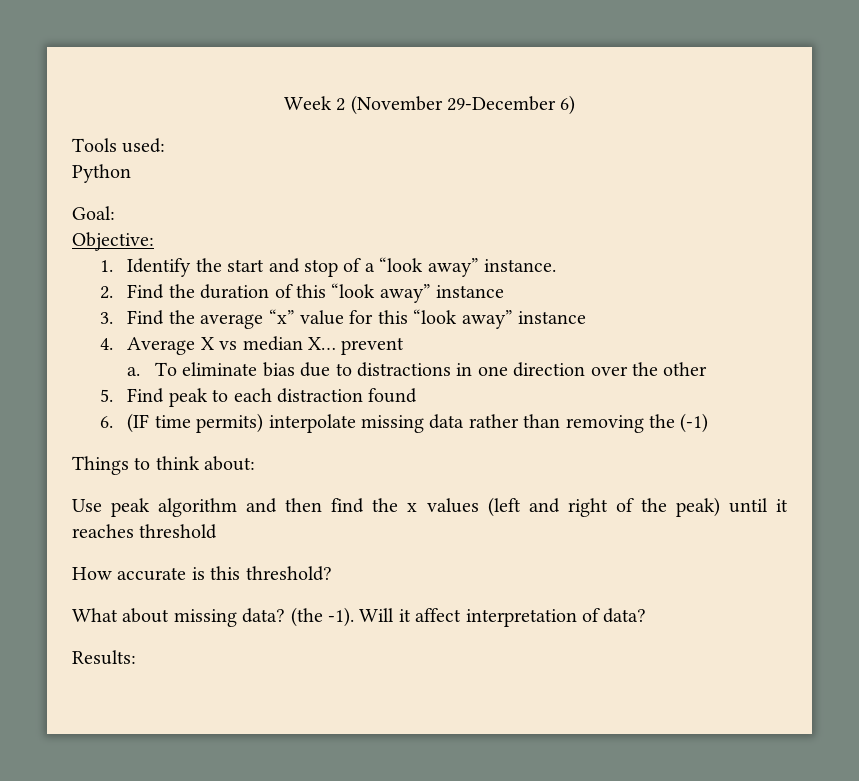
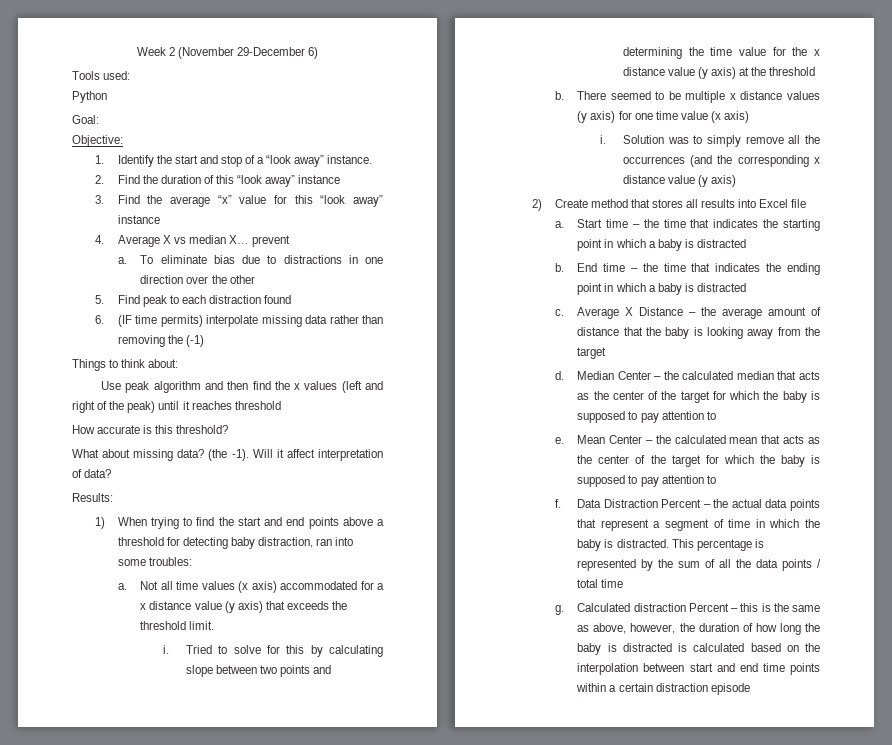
+ 1) When trying to find the start and end points above a threshold for detecting baby distraction, ran into some troubles:
+ a. Not all time values (x axis) accommodated for a x distance value (y axis) that exceeds the threshold limit.
+ i. Tried to solve for this by calculating slope between two points and determining the time value for the x distance value (y axis) at the threshold
+ b. There seemed to be multiple x distance values (y axis) for one time value (x axis)
+ i. Solution was to simply remove all the occurrences (and the corresponding x distance value (y axis)
+ 2) Create method that stores all results into Excel file
+ a. Start time – the time that indicates the starting point in which a baby is distracted
+ b. End time – the time that indicates the ending point in which a baby is distracted
+ c. Average X Distance – the average amount of distance that the baby is looking away from the target
+ d. Median Center – the calculated median that acts as the center of the target for which the baby is supposed to pay attention to
+ e. Mean Center – the calculated mean that acts as the center of the target for which the baby is supposed to pay attention to
+ f. Data Distraction Percent – the actual data points that represent a segment of time in which the baby is distracted. This percentage is represented by the sum of all the data points / total time
+ g. Calculated distraction Percent – this is the same as above, however, the duration of how long the baby is distracted is calculated based on the interpolation between start and end time points within a certain distraction episode

